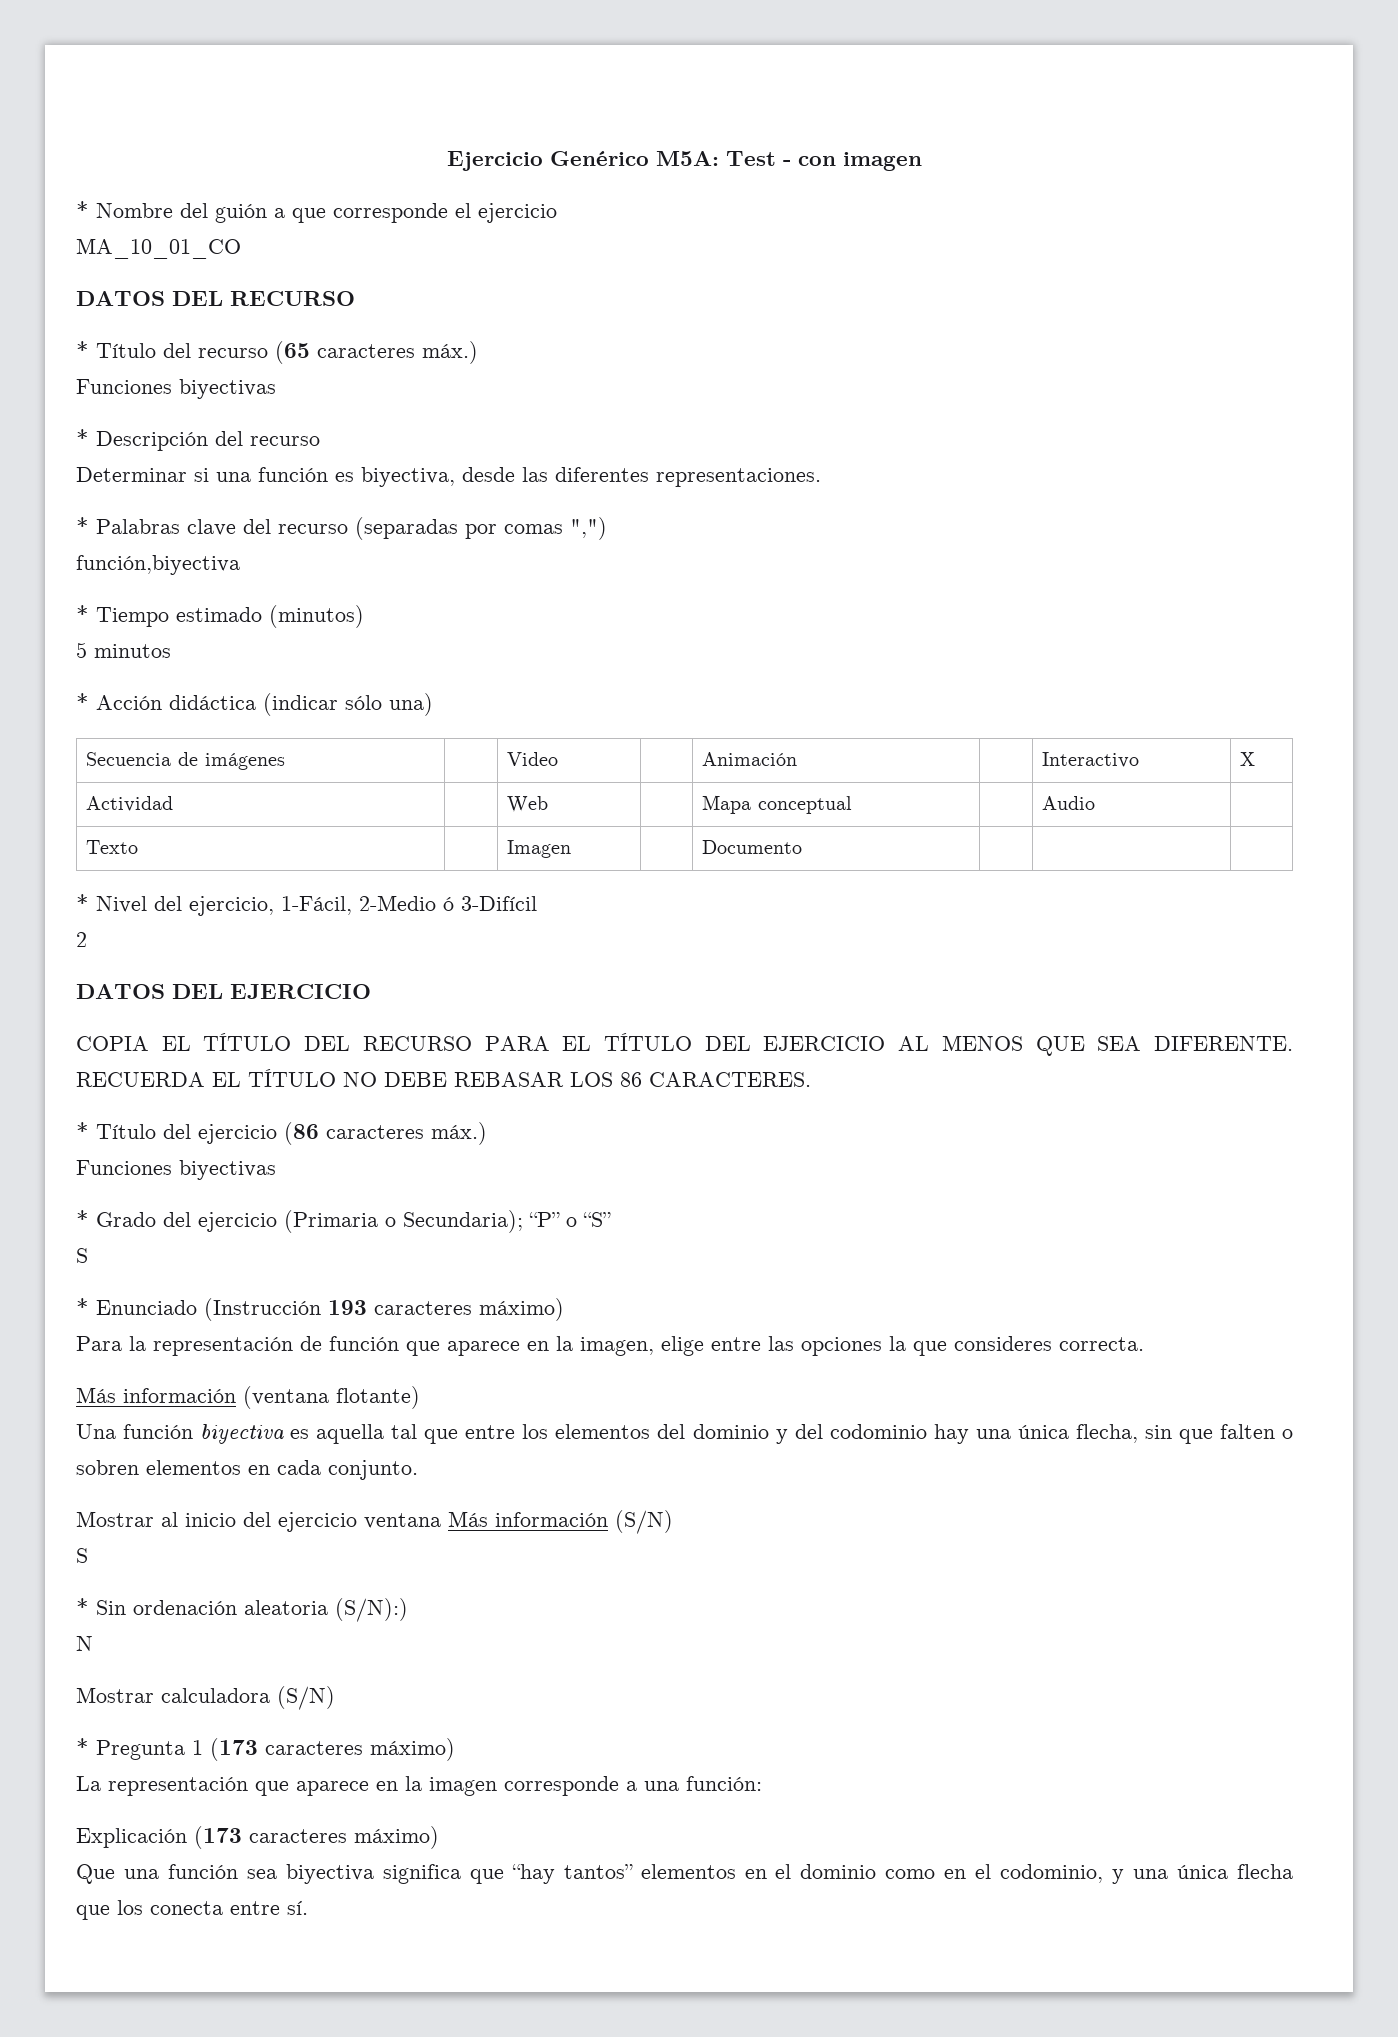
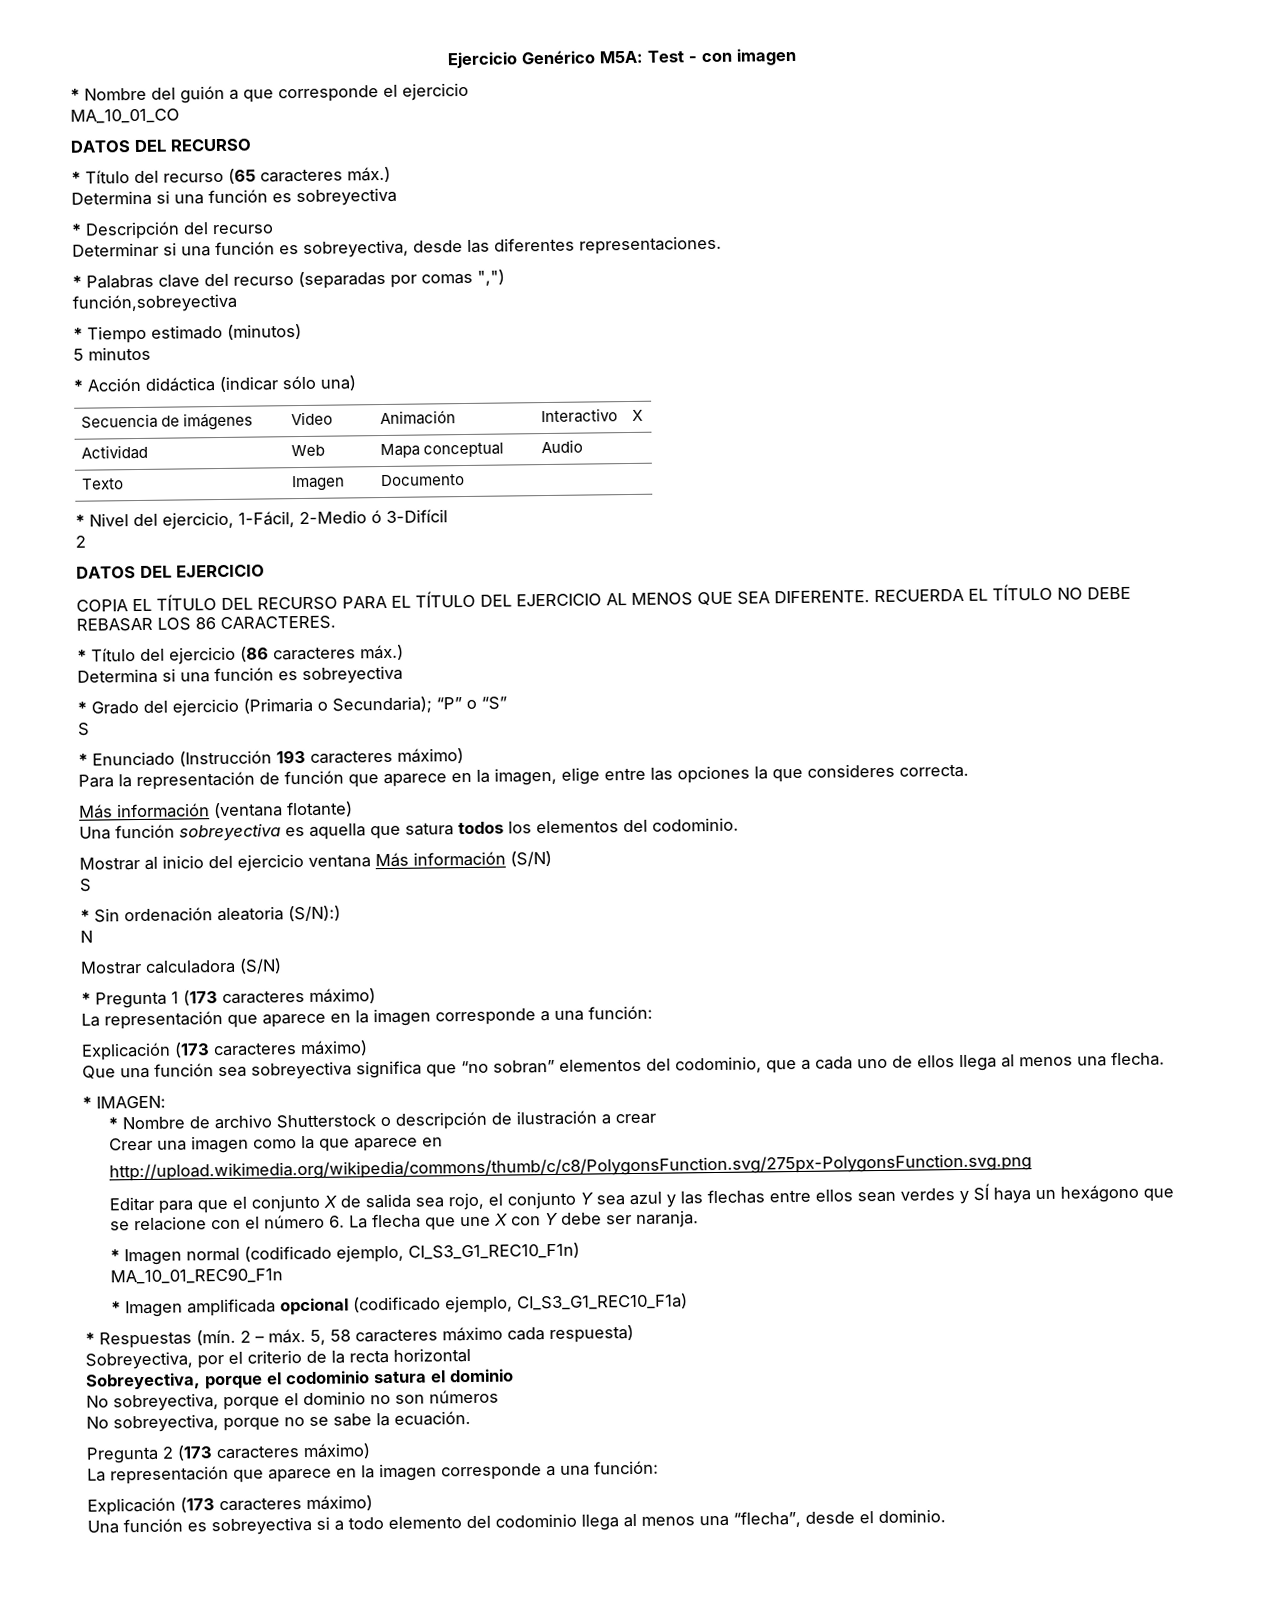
  * Título del recurso (65 caracteres máx.)
- Funciones biyectivas
+ Determina si una función es sobreyectiva
- Determinar si una función es biyectiva, desde las diferentes representaciones.
+ Determinar si una función es sobreyectiva, desde las diferentes representaciones.
- función,biyectiva
+ función,sobreyectiva
  * Título del ejercicio (86 caracteres máx.)
- Funciones biyectivas
+ Determina si una función es sobreyectiva
- Una función biyectiva es aquella tal que entre los elementos del dominio y del codominio hay una única flecha, sin que falten o sobren elementos en cada conjunto.
+ Una función sobreyectiva es aquella que satura todos los elementos del codominio.
- Que una función sea biyectiva significa que “hay tantos” elementos en el dominio como en el codominio, y una única flecha que los conecta entre sí.
+ Que una función sea sobreyectiva significa que “no sobran” elementos del codominio, que a cada uno de ellos llega al menos una flecha.
+ * IMAGEN:
+ * Nombre de archivo Shutterstock o descripción de ilustración a crear
+ Crear una imagen como la que aparece en
+ http://upload.wikimedia.org/wikipedia/commons/thumb/c/c8/PolygonsFunction.svg/275px-PolygonsFunction.svg.png
+ Editar para que el conjunto X de salida sea rojo, el conjunto Y sea azul y las flechas entre ellos sean verdes y SÍ haya un hexágono que se relacione con el número 6. La flecha que une X con Y debe ser naranja.
+ * Imagen normal (codificado ejemplo, CI_S3_G1_REC10_F1n)
+ MA_10_01_REC90_F1n
+ * Imagen amplificada opcional (codificado ejemplo, CI_S3_G1_REC10_F1a)
+ * Respuestas (mín. 2 – máx. 5, 58 caracteres máximo cada respuesta)
+ Sobreyectiva, por el criterio de la recta horizontal
+ Sobreyectiva, porque el codominio satura el dominio
+ No sobreyectiva, porque el dominio no son números
+ No sobreyectiva, porque no se sabe la ecuación.
+ Pregunta 2 (173 caracteres máximo)
+ La representación que aparece en la imagen corresponde a una función:
+ Explicación (173 caracteres máximo)
+ Una función es sobreyectiva si a todo elemento del codominio llega al menos una “flecha”, desde el dominio.

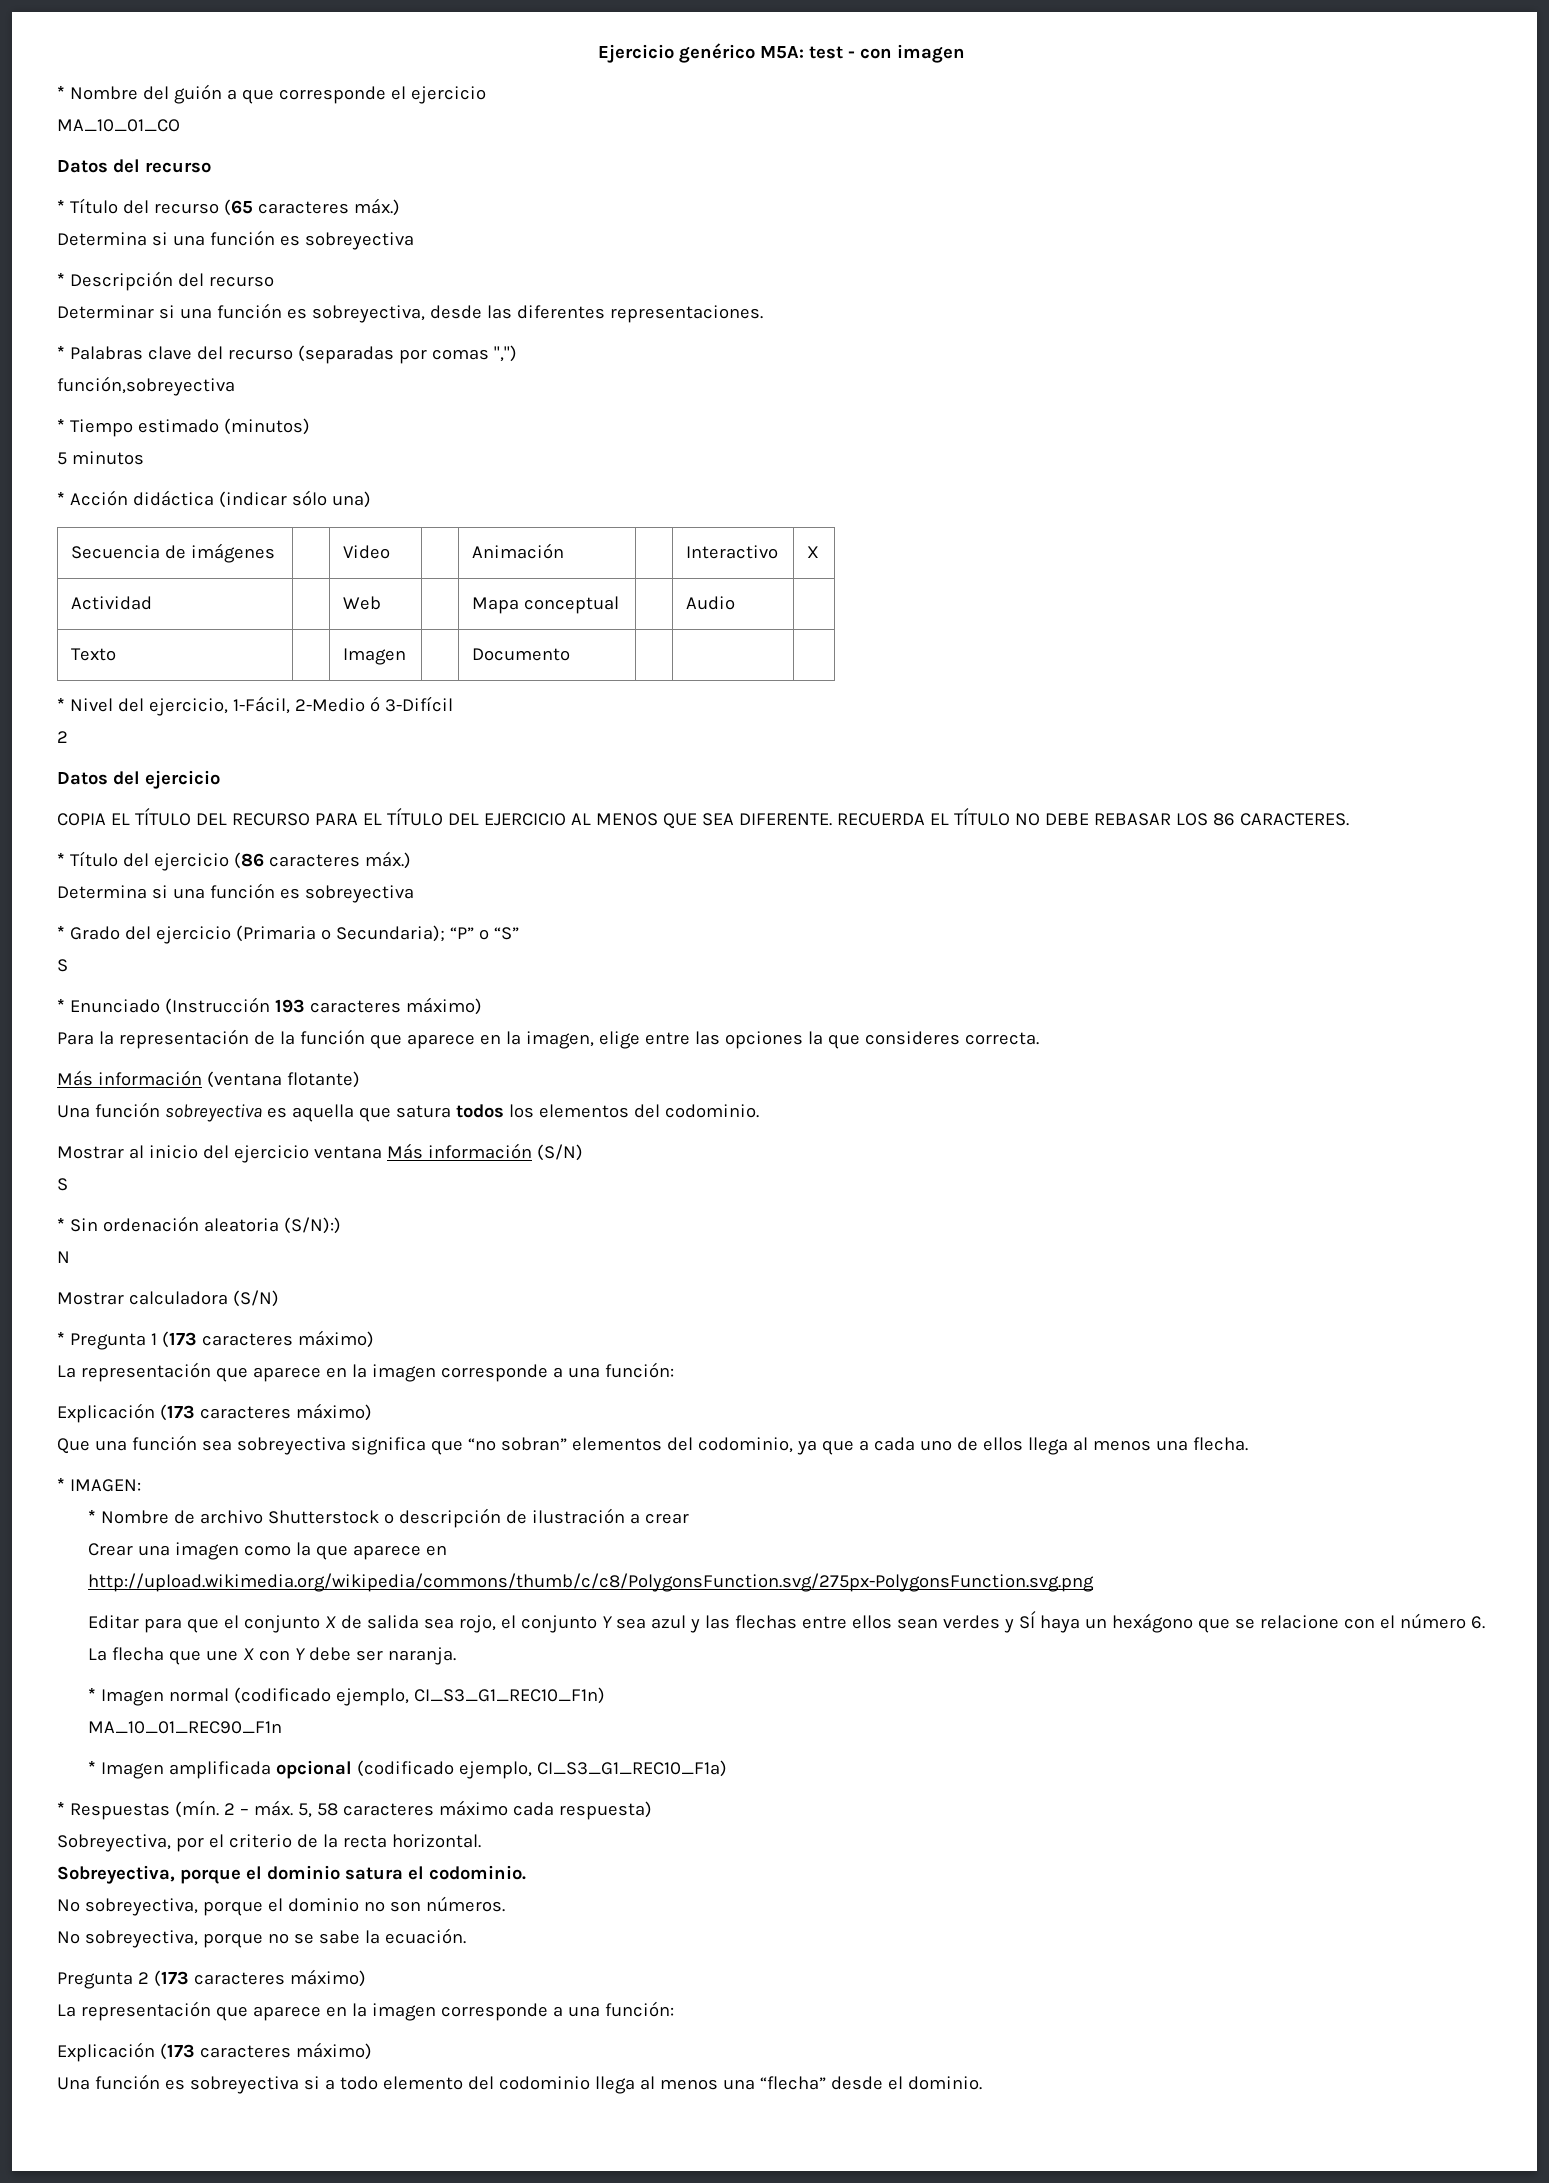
- Ejercicio Genérico M5A: Test - con imagen
+ Ejercicio genérico M5A: test - con imagen
- DATOS DEL RECURSO
+ Datos del recurso
- DATOS DEL EJERCICIO
+ Datos del ejercicio
- Para la representación de función que aparece en la imagen, elige entre las opciones la que consideres correcta.
+ Para la representación de la función que aparece en la imagen, elige entre las opciones la que consideres correcta.
- Que una función sea sobreyectiva significa que “no sobran” elementos del codominio, que a cada uno de ellos llega al menos una flecha.
+ Que una función sea sobreyectiva significa que “no sobran” elementos del codominio, ya que a cada uno de ellos llega al menos una flecha.
- Sobreyectiva, por el criterio de la recta horizontal
+ Sobreyectiva, por el criterio de la recta horizontal.
- Sobreyectiva, porque el codominio satura el dominio
+ Sobreyectiva, porque el dominio satura el codominio.
- No sobreyectiva, porque el dominio no son números
+ No sobreyectiva, porque el dominio no son números.
- Una función es sobreyectiva si a todo elemento del codominio llega al menos una “flecha”, desde el dominio.
+ Una función es sobreyectiva si a todo elemento del codominio llega al menos una “flecha” desde el dominio.

